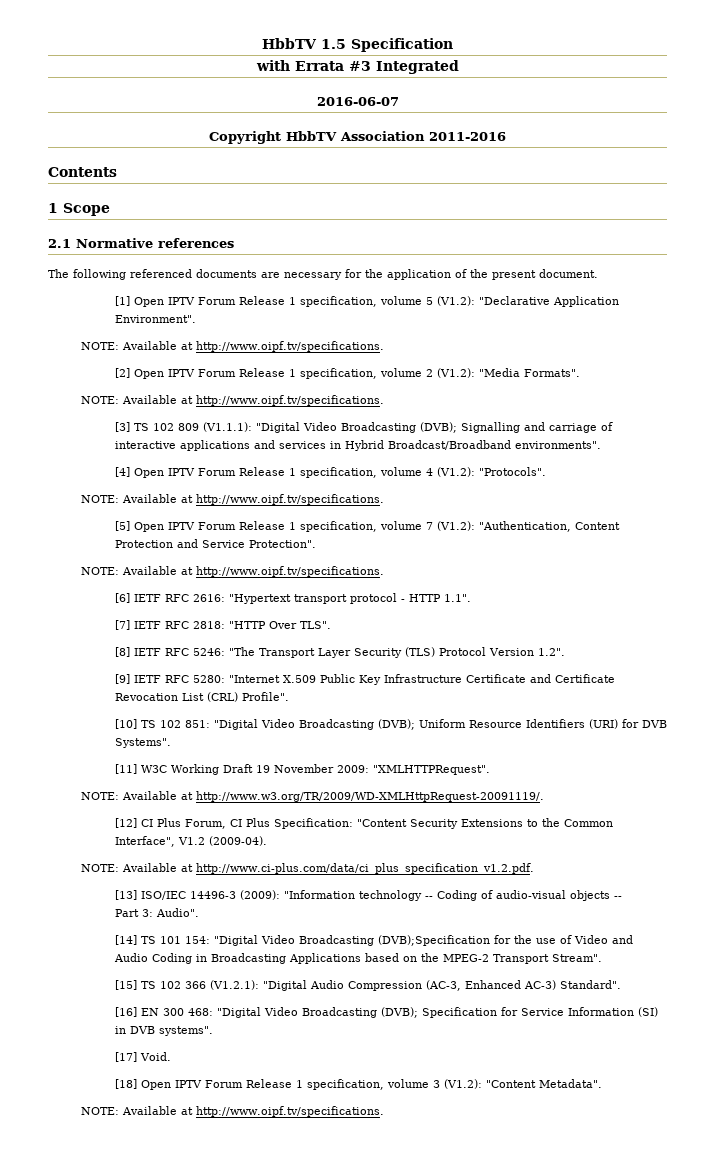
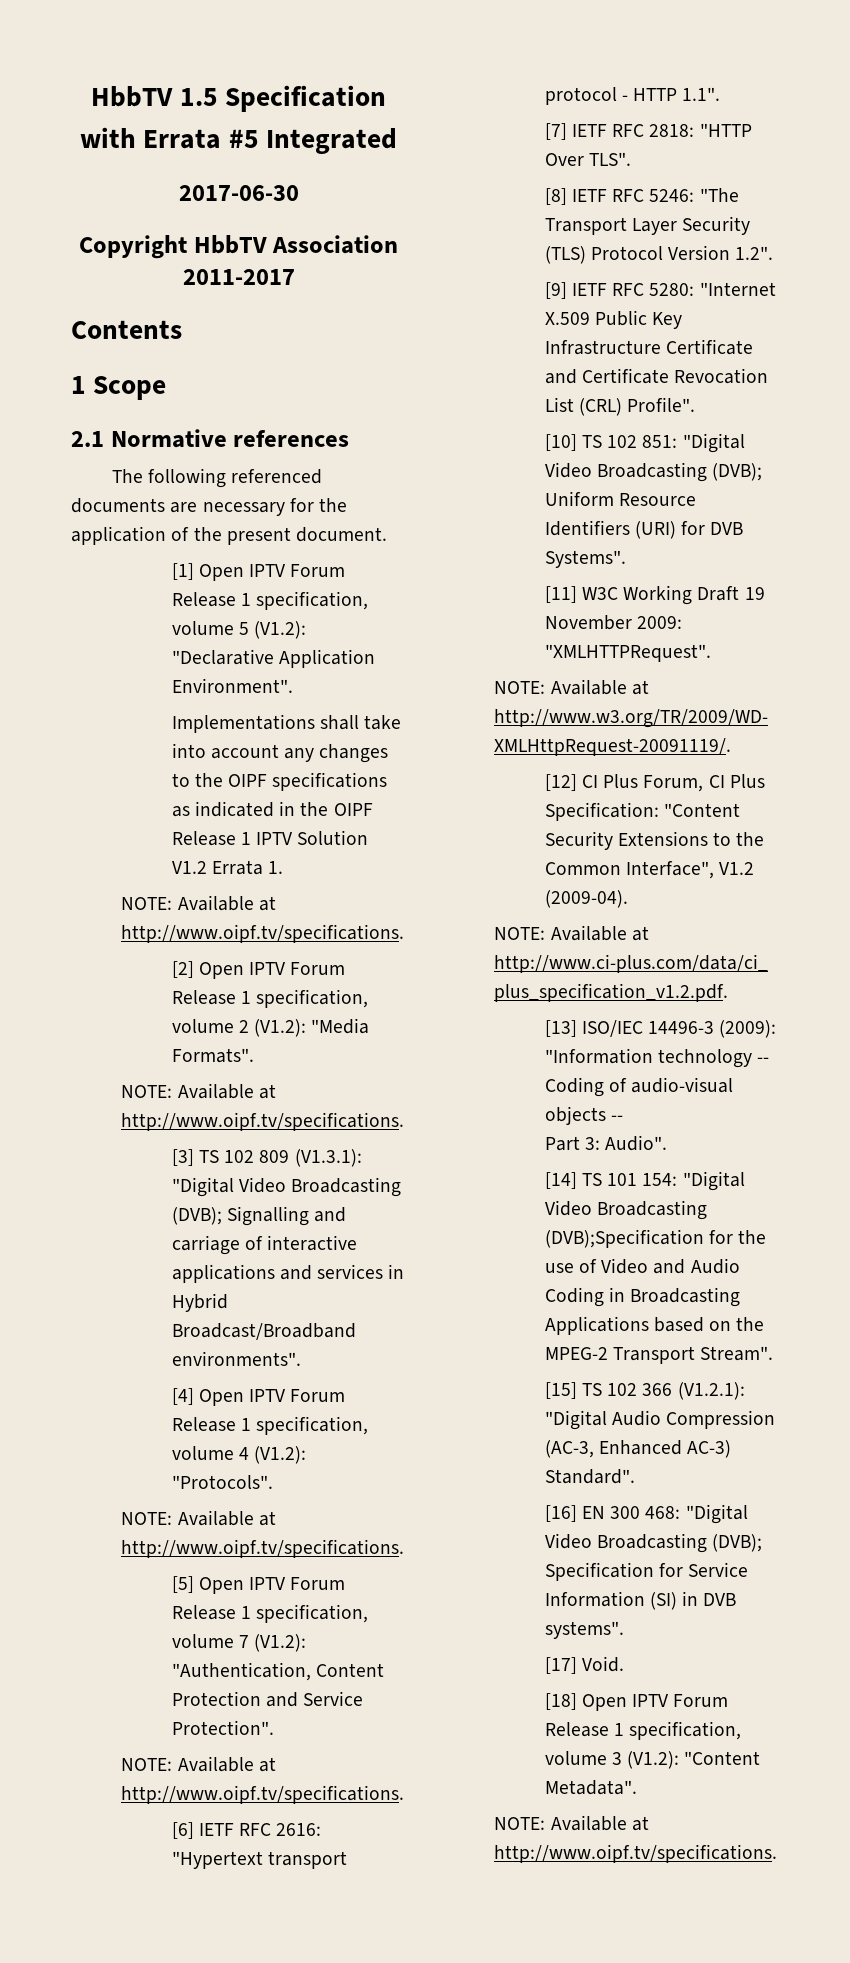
- with Errata #3 Integrated
+ with Errata #5 Integrated
- 2016-06-07
+ 2017-06-30
- Copyright HbbTV Association 2011-2016
+ Copyright HbbTV Association 2011-2017
+ Implementations shall take into account any changes to the OIPF specifications as indicated in the OIPF Release 1 IPTV Solution V1.2 Errata 1.
- [3] TS 102 809 (V1.1.1): "Digital Video Broadcasting (DVB); Signalling and carriage of interactive applications and services in Hybrid Broadcast/Broadband environments".
+ [3] TS 102 809 (V1.3.1): "Digital Video Broadcasting (DVB); Signalling and carriage of interactive applications and services in Hybrid Broadcast/Broadband environments".

